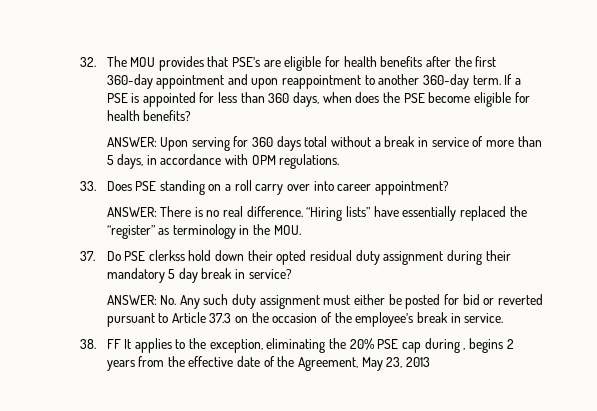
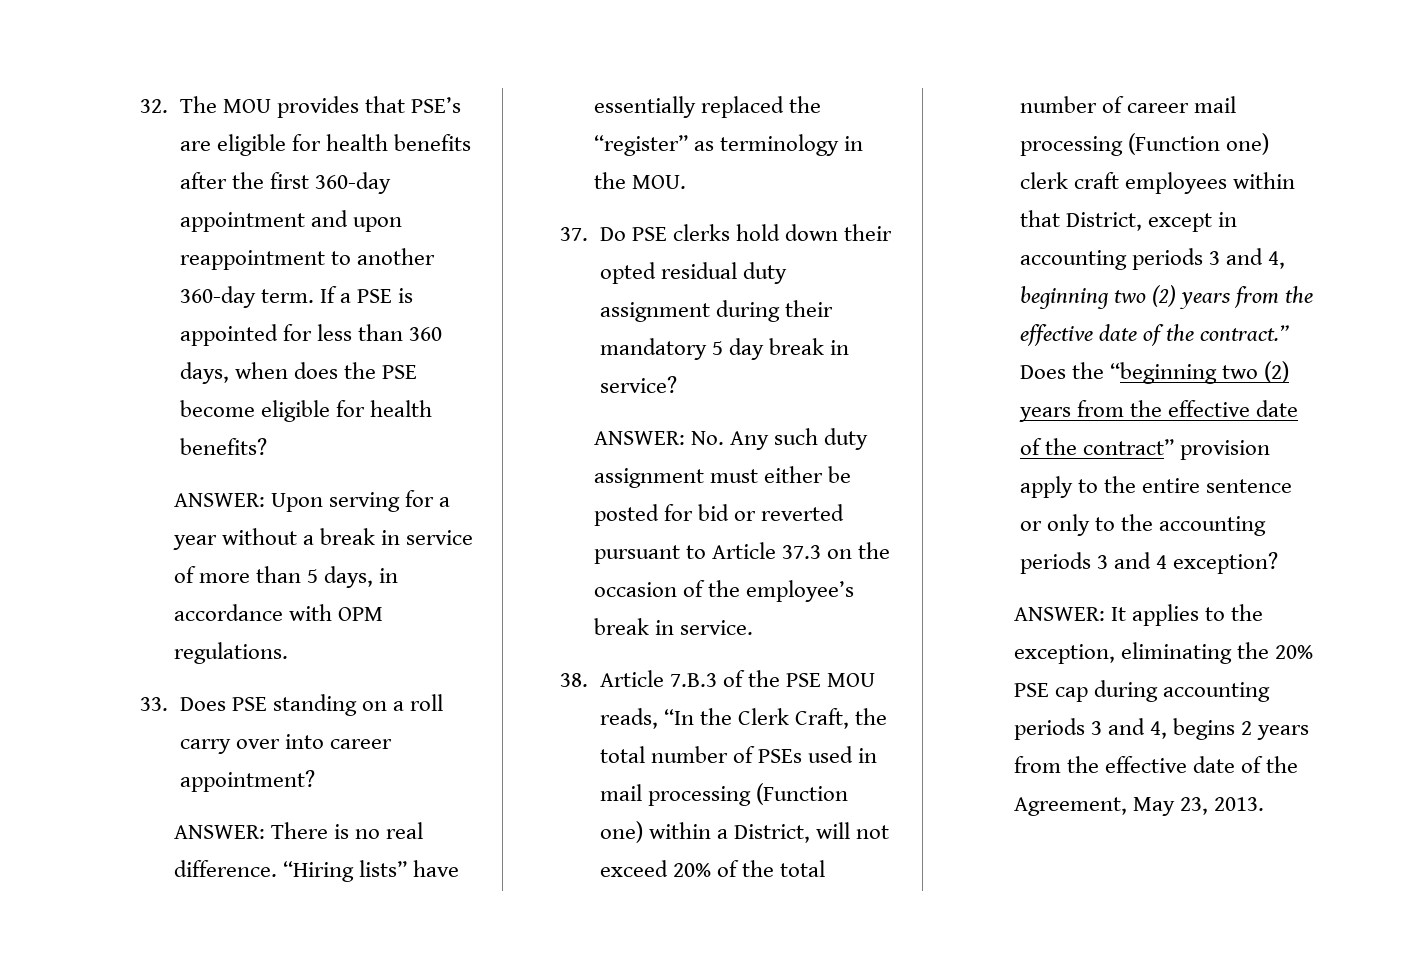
- ANSWER: Upon serving for 360 days total without a break in service of more than 5 days, in accordance with OPM regulations.
+ ANSWER: Upon serving for a year without a break in service of more than 5 days, in accordance with OPM regulations.
- 37. Do PSE clerkss hold down their opted residual duty assignment during their mandatory 5 day break in service?
+ 37. Do PSE clerks hold down their opted residual duty assignment during their mandatory 5 day break in service?
- 38. FF It applies to the exception, eliminating the 20% PSE cap during , begins 2 years from the effective date of the Agreement, May 23, 2013
+ 38. Article 7.B.3 of the PSE MOU reads, “In the Clerk Craft, the total number of PSEs used in mail processing (Function one) within a District, will not exceed 20% of the total number of career mail processing (Function one) clerk craft employees within that District, except in accounting periods 3 and 4, beginning two (2) years from the effective date of the contract.” Does the “beginning two (2) years from the effective date of the contract” provision apply to the entire sentence or only to the accounting periods 3 and 4 exception?
+ ANSWER: It applies to the exception, eliminating the 20% PSE cap during accounting periods 3 and 4, begins 2 years from the effective date of the Agreement, May 23, 2013.

